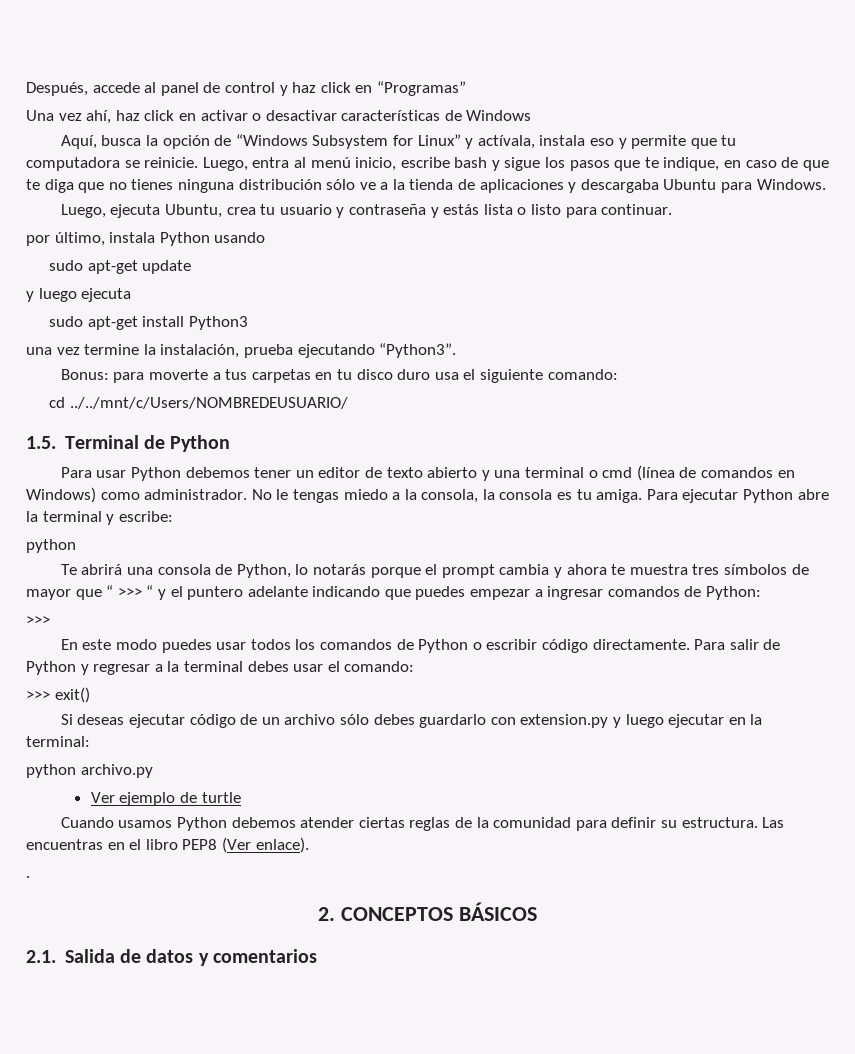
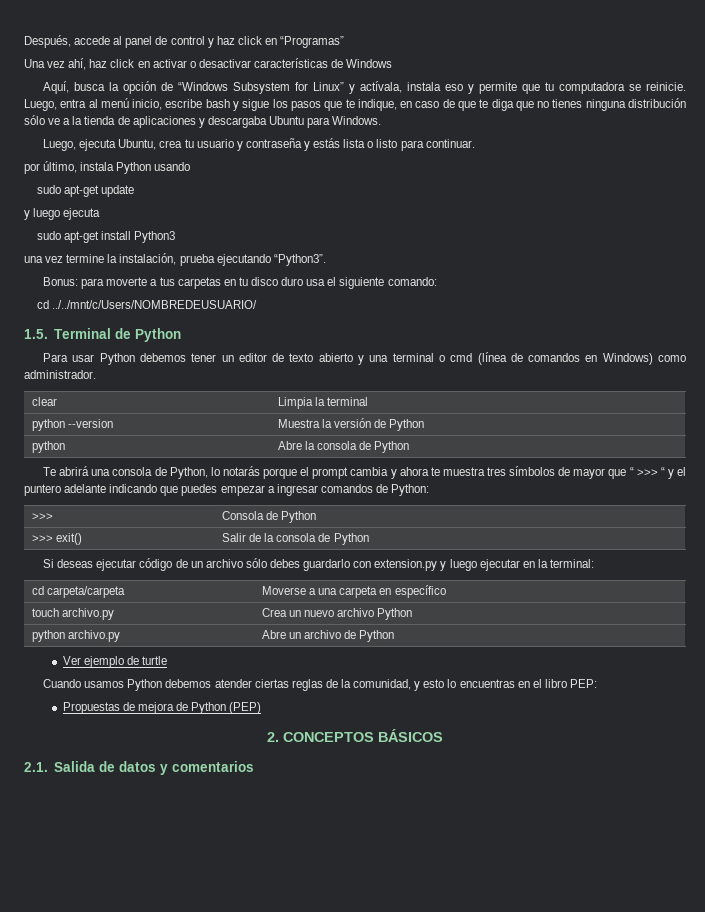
- Para usar Python debemos tener un editor de texto abierto y una terminal o cmd (línea de comandos en Windows) como administrador. No le tengas miedo a la consola, la consola es tu amiga. Para ejecutar Python abre la terminal y escribe:
- python
+ Para usar Python debemos tener un editor de texto abierto y una terminal o cmd (línea de comandos en Windows) como administrador.
+ clear | Limpia la terminal
+ python --version | Muestra la versión de Python
+ python | Abre la consola de Python
  Te abrirá una consola de Python, lo notarás porque el prompt cambia y ahora te muestra tres símbolos de mayor que “ >>> “ y el puntero adelante indicando que puedes empezar a ingresar comandos de Python:
- >>>
- En este modo puedes usar todos los comandos de Python o escribir código directamente. Para salir de Python y regresar a la terminal debes usar el comando:
- >>> exit()
+ >>> | Consola de Python
+ >>> exit() | Salir de la consola de Python
- python archivo.py
+ cd carpeta/carpeta | Moverse a una carpeta en específico
+ touch archivo.py | Crea un nuevo archivo Python
+ python archivo.py | Abre un archivo de Python
- Cuando usamos Python debemos atender ciertas reglas de la comunidad para definir su estructura. Las encuentras en el libro PEP8 (Ver enlace).
- .
+ Cuando usamos Python debemos atender ciertas reglas de la comunidad, y esto lo encuentras en el libro PEP:
+ Propuestas de mejora de Python (PEP)

